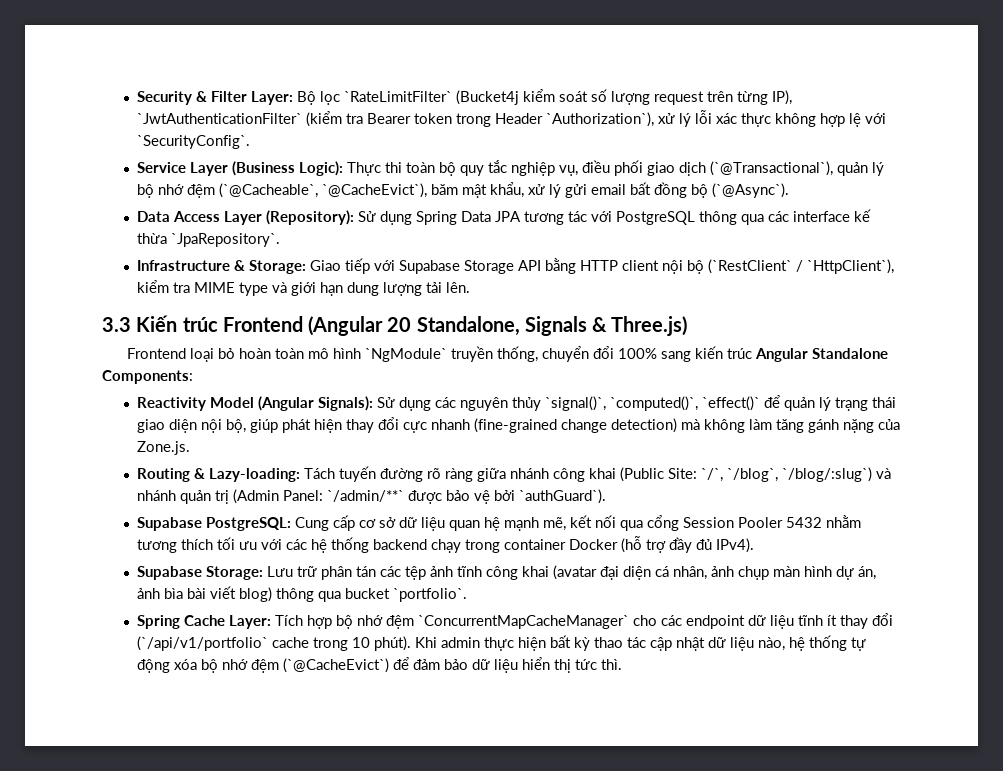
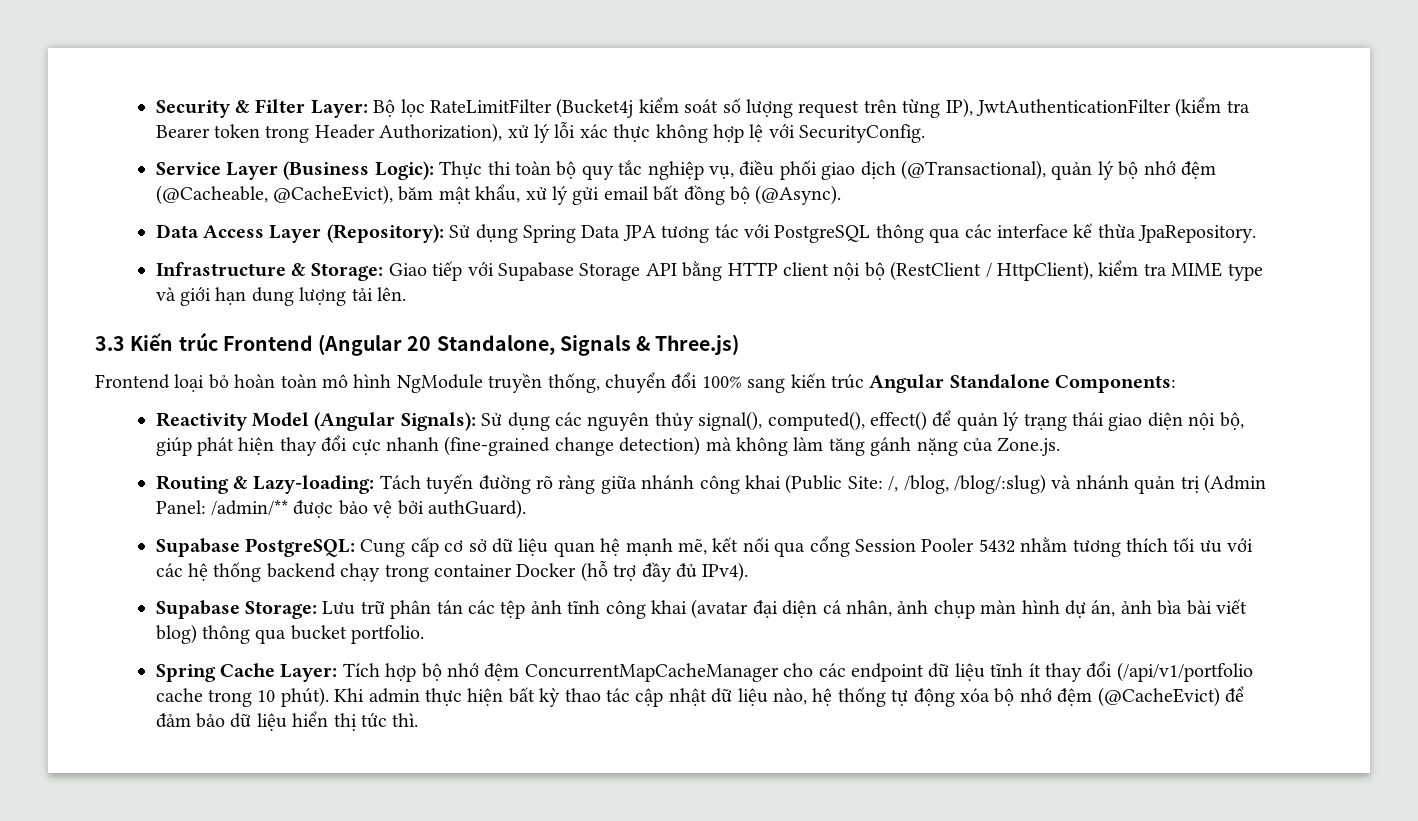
- Security & Filter Layer: Bộ lọc `RateLimitFilter` (Bucket4j kiểm soát số lượng request trên từng IP), `JwtAuthenticationFilter` (kiểm tra Bearer token trong Header `Authorization`), xử lý lỗi xác thực không hợp lệ với `SecurityConfig`.
+ Security & Filter Layer: Bộ lọc RateLimitFilter (Bucket4j kiểm soát số lượng request trên từng IP), JwtAuthenticationFilter (kiểm tra Bearer token trong Header Authorization), xử lý lỗi xác thực không hợp lệ với SecurityConfig.
- Service Layer (Business Logic): Thực thi toàn bộ quy tắc nghiệp vụ, điều phối giao dịch (`@Transactional`), quản lý bộ nhớ đệm (`@Cacheable`, `@CacheEvict`), băm mật khẩu, xử lý gửi email bất đồng bộ (`@Async`).
+ Service Layer (Business Logic): Thực thi toàn bộ quy tắc nghiệp vụ, điều phối giao dịch (@Transactional), quản lý bộ nhớ đệm (@Cacheable, @CacheEvict), băm mật khẩu, xử lý gửi email bất đồng bộ (@Async).
- Data Access Layer (Repository): Sử dụng Spring Data JPA tương tác với PostgreSQL thông qua các interface kế thừa `JpaRepository`.
+ Data Access Layer (Repository): Sử dụng Spring Data JPA tương tác với PostgreSQL thông qua các interface kế thừa JpaRepository.
- Infrastructure & Storage: Giao tiếp với Supabase Storage API bằng HTTP client nội bộ (`RestClient` / `HttpClient`), kiểm tra MIME type và giới hạn dung lượng tải lên.
+ Infrastructure & Storage: Giao tiếp với Supabase Storage API bằng HTTP client nội bộ (RestClient / HttpClient), kiểm tra MIME type và giới hạn dung lượng tải lên.
- Frontend loại bỏ hoàn toàn mô hình `NgModule` truyền thống, chuyển đổi 100% sang kiến trúc Angular Standalone Components:
+ Frontend loại bỏ hoàn toàn mô hình NgModule truyền thống, chuyển đổi 100% sang kiến trúc Angular Standalone Components:
- Reactivity Model (Angular Signals): Sử dụng các nguyên thủy `signal()`, `computed()`, `effect()` để quản lý trạng thái giao diện nội bộ, giúp phát hiện thay đổi cực nhanh (fine-grained change detection) mà không làm tăng gánh nặng của Zone.js.
+ Reactivity Model (Angular Signals): Sử dụng các nguyên thủy signal(), computed(), effect() để quản lý trạng thái giao diện nội bộ, giúp phát hiện thay đổi cực nhanh (fine-grained change detection) mà không làm tăng gánh nặng của Zone.js.
- Routing & Lazy-loading: Tách tuyến đường rõ ràng giữa nhánh công khai (Public Site: `/`, `/blog`, `/blog/:slug`) và nhánh quản trị (Admin Panel: `/admin/**` được bảo vệ bởi `authGuard`).
+ Routing & Lazy-loading: Tách tuyến đường rõ ràng giữa nhánh công khai (Public Site: /, /blog, /blog/:slug) và nhánh quản trị (Admin Panel: /admin/** được bảo vệ bởi authGuard).
- Supabase Storage: Lưu trữ phân tán các tệp ảnh tĩnh công khai (avatar đại diện cá nhân, ảnh chụp màn hình dự án, ảnh bìa bài viết blog) thông qua bucket `portfolio`.
+ Supabase Storage: Lưu trữ phân tán các tệp ảnh tĩnh công khai (avatar đại diện cá nhân, ảnh chụp màn hình dự án, ảnh bìa bài viết blog) thông qua bucket portfolio.
- Spring Cache Layer: Tích hợp bộ nhớ đệm `ConcurrentMapCacheManager` cho các endpoint dữ liệu tĩnh ít thay đổi (`/api/v1/portfolio` cache trong 10 phút).
+ Spring Cache Layer: Tích hợp bộ nhớ đệm ConcurrentMapCacheManager cho các endpoint dữ liệu tĩnh ít thay đổi (/api/v1/portfolio cache trong 10 phút).
- Khi admin thực hiện bất kỳ thao tác cập nhật dữ liệu nào, hệ thống tự động xóa bộ nhớ đệm (`@CacheEvict`) để đảm bảo dữ liệu hiển thị tức thì.
+ Khi admin thực hiện bất kỳ thao tác cập nhật dữ liệu nào, hệ thống tự động xóa bộ nhớ đệm (@CacheEvict) để đảm bảo dữ liệu hiển thị tức thì.

